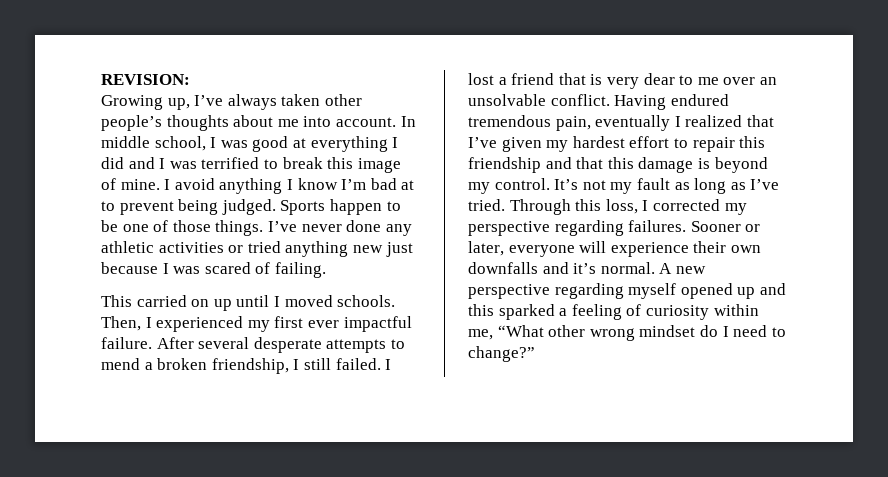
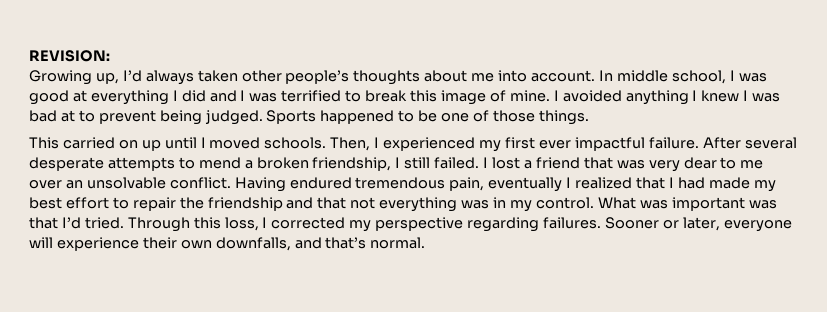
- Growing up, I’ve always taken other people’s thoughts about me into account.
+ Growing up, I’d always taken other people’s thoughts about me into account.
- I avoid anything I know I’m bad at to prevent being judged.
+ I avoided anything I knew I was bad at to prevent being judged.
- Sports happen to be one of those things. I’ve never done any athletic activities or tried anything new just because I was scared of failing.
+ Sports happened to be one of those things.
- I lost a friend that is very dear to me over an unsolvable conflict.
+ I lost a friend that was very dear to me over an unsolvable conflict.
- Having endured tremendous pain, eventually I realized that I’ve given my hardest effort to repair this friendship and that this damage is beyond my control. It’s not my fault as long as I’ve tried.
+ Having endured tremendous pain, eventually I realized that I had made my best effort to repair the friendship and that not everything was in my control. What was important was that I’d tried.
- Sooner or later, everyone will experience their own downfalls and it’s normal. A new perspective regarding myself opened up and this sparked a feeling of curiosity within me, “What other wrong mindset do I need to change?”
+ Sooner or later, everyone will experience their own downfalls, and that’s normal.

